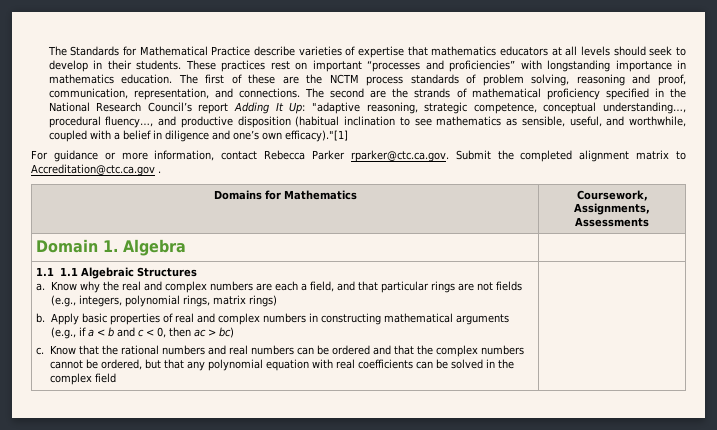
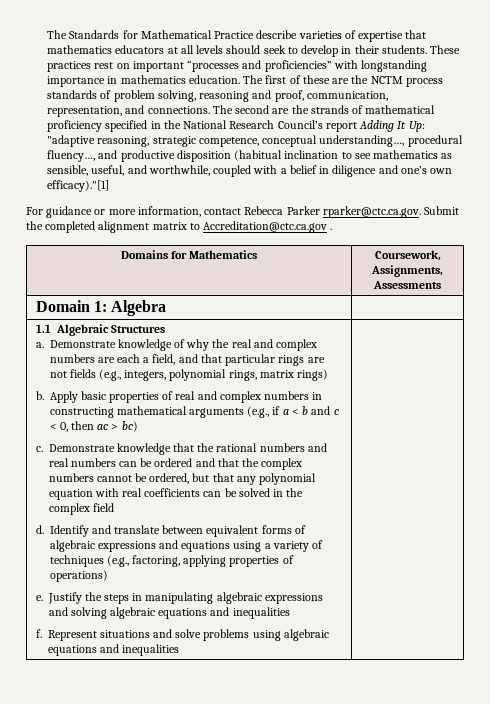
- Domain 1. Algebra |
+ Domain 1: Algebra |
- 1.1 1.1 Algebraic Structures
+ 1.1 Algebraic Structures
- Know why the real and complex numbers are each a field, and that particular rings are not fields (e.g., integers, polynomial rings, matrix rings)
+ Demonstrate knowledge of why the real and complex numbers are each a field, and that particular rings are not fields (e.g., integers, polynomial rings, matrix rings)
- Know that the rational numbers and real numbers can be ordered and that the complex numbers cannot be ordered, but that any polynomial equation with real coefficients can be solved in the complex field
+ Demonstrate knowledge that the rational numbers and real numbers can be ordered and that the complex numbers cannot be ordered, but that any polynomial equation with real coefficients can be solved in the complex field
+ d. Identify and translate between equivalent forms of algebraic expressions and equations using a variety of techniques (e.g., factoring, applying properties of operations)
+ e. Justify the steps in manipulating algebraic expressions and solving algebraic equations and inequalities
+ f. Represent situations and solve problems using algebraic equations and inequalities

